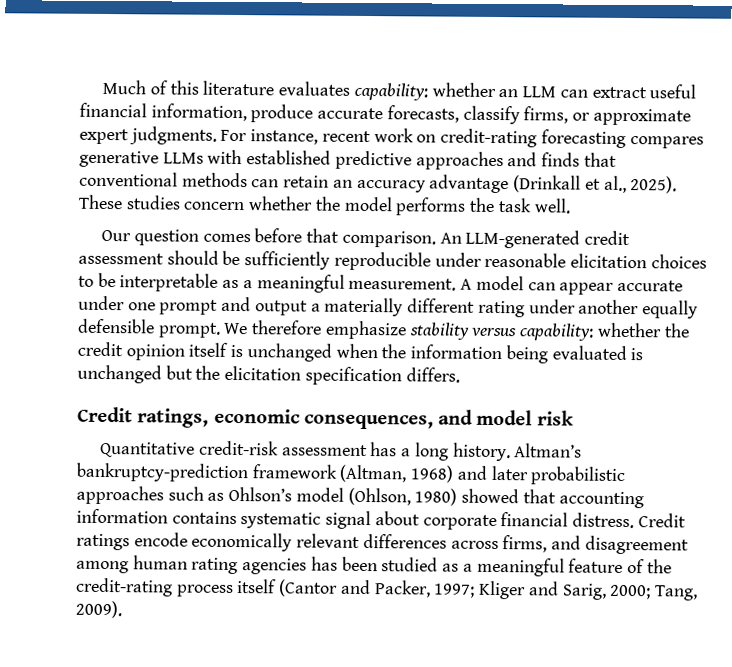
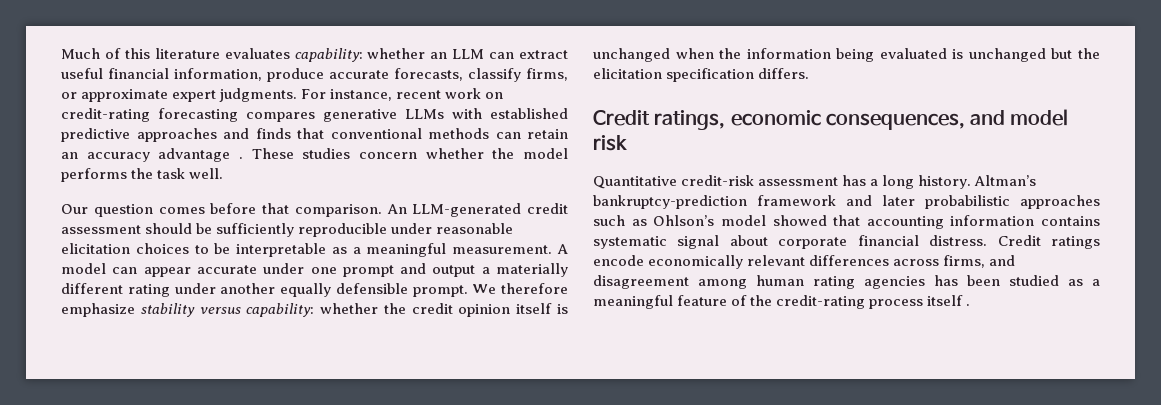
- For instance, recent work on credit-rating forecasting compares generative LLMs with established predictive approaches and finds that conventional methods can retain an accuracy advantage (Drinkall et al., 2025).
+ For instance, recent work on credit-rating forecasting compares generative LLMs with established predictive approaches and finds that conventional methods can retain an accuracy advantage .
- Altman’s bankruptcy-prediction framework (Altman, 1968) and later probabilistic approaches such as Ohlson’s model (Ohlson, 1980) showed that accounting information contains systematic signal about corporate financial distress.
+ Altman’s bankruptcy-prediction framework and later probabilistic approaches such as Ohlson’s model showed that accounting information contains systematic signal about corporate financial distress.
- Credit ratings encode economically relevant differences across firms, and disagreement among human rating agencies has been studied as a meaningful feature of the credit-rating process itself (Cantor and Packer, 1997; Kliger and Sarig, 2000; Tang, 2009).
+ Credit ratings encode economically relevant differences across firms, and disagreement among human rating agencies has been studied as a meaningful feature of the credit-rating process itself .

